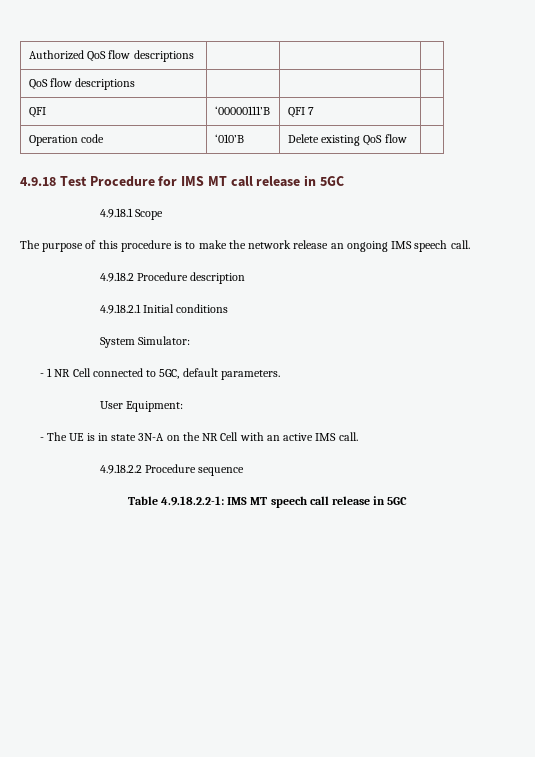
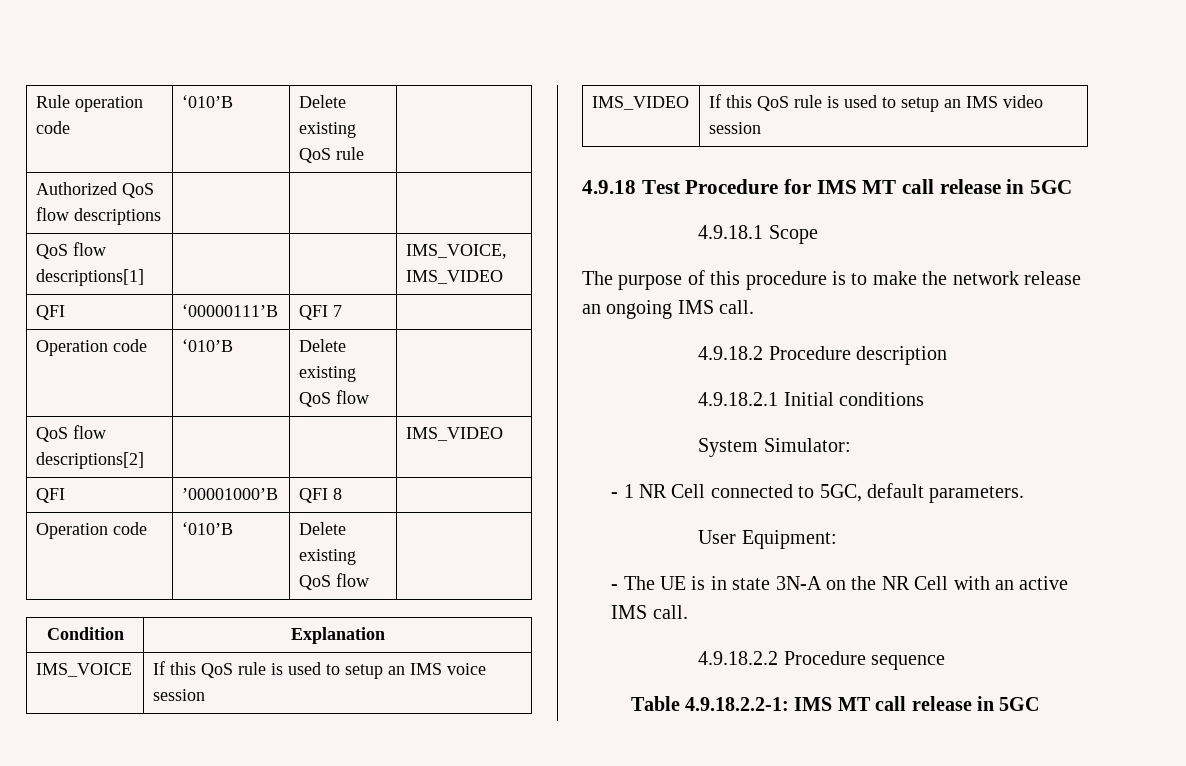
+ Rule operation code | ‘010’B | Delete existing QoS rule |
  Authorized QoS flow descriptions | | |
- QoS flow descriptions | | |
+ QoS flow descriptions[1] | | | IMS_VOICE, IMS_VIDEO
+ QoS flow descriptions[2] | | | IMS_VIDEO
+ QFI | ’00001000’B | QFI 8 |
+ Operation code | ‘010’B | Delete existing QoS flow |
+ Condition | Explanation
+ IMS_VOICE | If this QoS rule is used to setup an IMS voice session
+ IMS_VIDEO | If this QoS rule is used to setup an IMS video session
- The purpose of this procedure is to make the network release an ongoing IMS speech call.
+ The purpose of this procedure is to make the network release an ongoing IMS call.
- Table 4.9.18.2.2-1: IMS MT speech call release in 5GC
+ Table 4.9.18.2.2-1: IMS MT call release in 5GC

